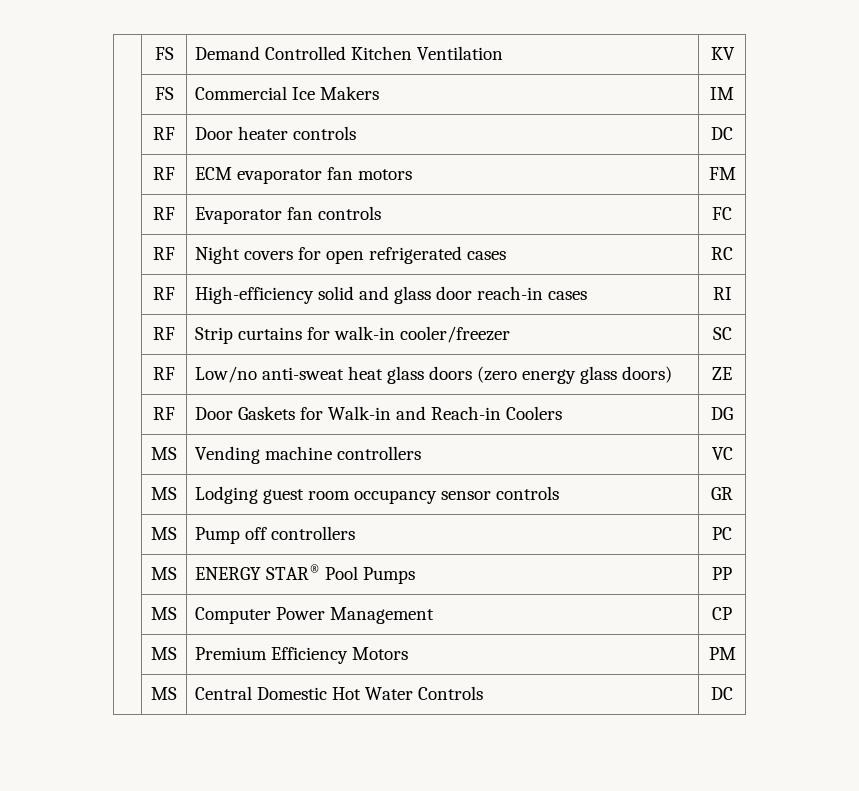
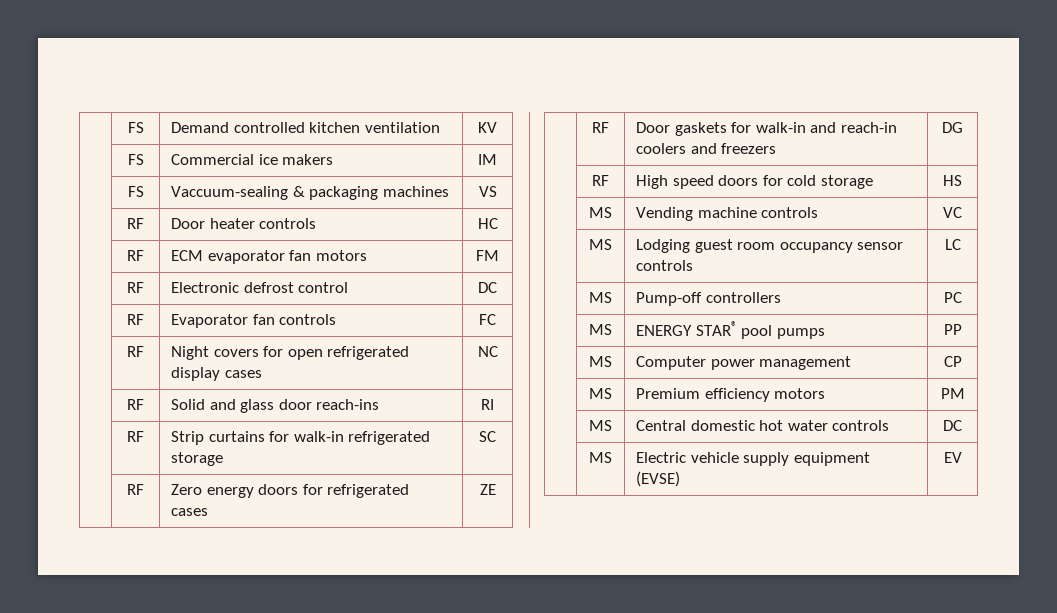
- | FS | Demand Controlled Kitchen Ventilation | KV
+ | FS | Demand controlled kitchen ventilation | KV
- | FS | Commercial Ice Makers | IM
+ | FS | Commercial ice makers | IM
+ | FS | Vaccuum-sealing & packaging machines | VS
- | RF | Door heater controls | DC
+ | RF | Door heater controls | HC
+ | RF | Electronic defrost control | DC
- | RF | Night covers for open refrigerated cases | RC
- | RF | High-efficiency solid and glass door reach-in cases | RI
+ | RF | Night covers for open refrigerated display cases | NC
+ | RF | Solid and glass door reach-ins | RI
- | RF | Strip curtains for walk-in cooler/freezer | SC
+ | RF | Strip curtains for walk-in refrigerated storage | SC
- | RF | Low/no anti-sweat heat glass doors (zero energy glass doors) | ZE
- | RF | Door Gaskets for Walk-in and Reach-in Coolers | DG
+ | RF | Zero energy doors for refrigerated cases | ZE
+ | RF | Door gaskets for walk-in and reach-in coolers and freezers | DG
+ | RF | High speed doors for cold storage | HS
- | MS | Vending machine controllers | VC
+ | MS | Vending machine controls | VC
- | MS | Lodging guest room occupancy sensor controls | GR
- | MS | Pump off controllers | PC
+ | MS | Lodging guest room occupancy sensor controls | LC
+ | MS | Pump-off controllers | PC
- | MS | ENERGY STAR® Pool Pumps | PP
+ | MS | ENERGY STAR® pool pumps | PP
- | MS | Computer Power Management | CP
+ | MS | Computer power management | CP
- | MS | Premium Efficiency Motors | PM
+ | MS | Premium efficiency motors | PM
- | MS | Central Domestic Hot Water Controls | DC
+ | MS | Central domestic hot water controls | DC
+ | MS | Electric vehicle supply equipment (EVSE) | EV

